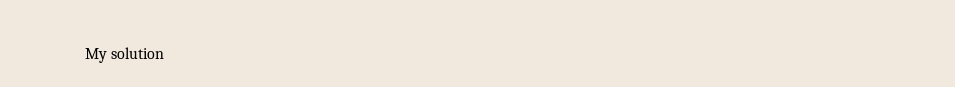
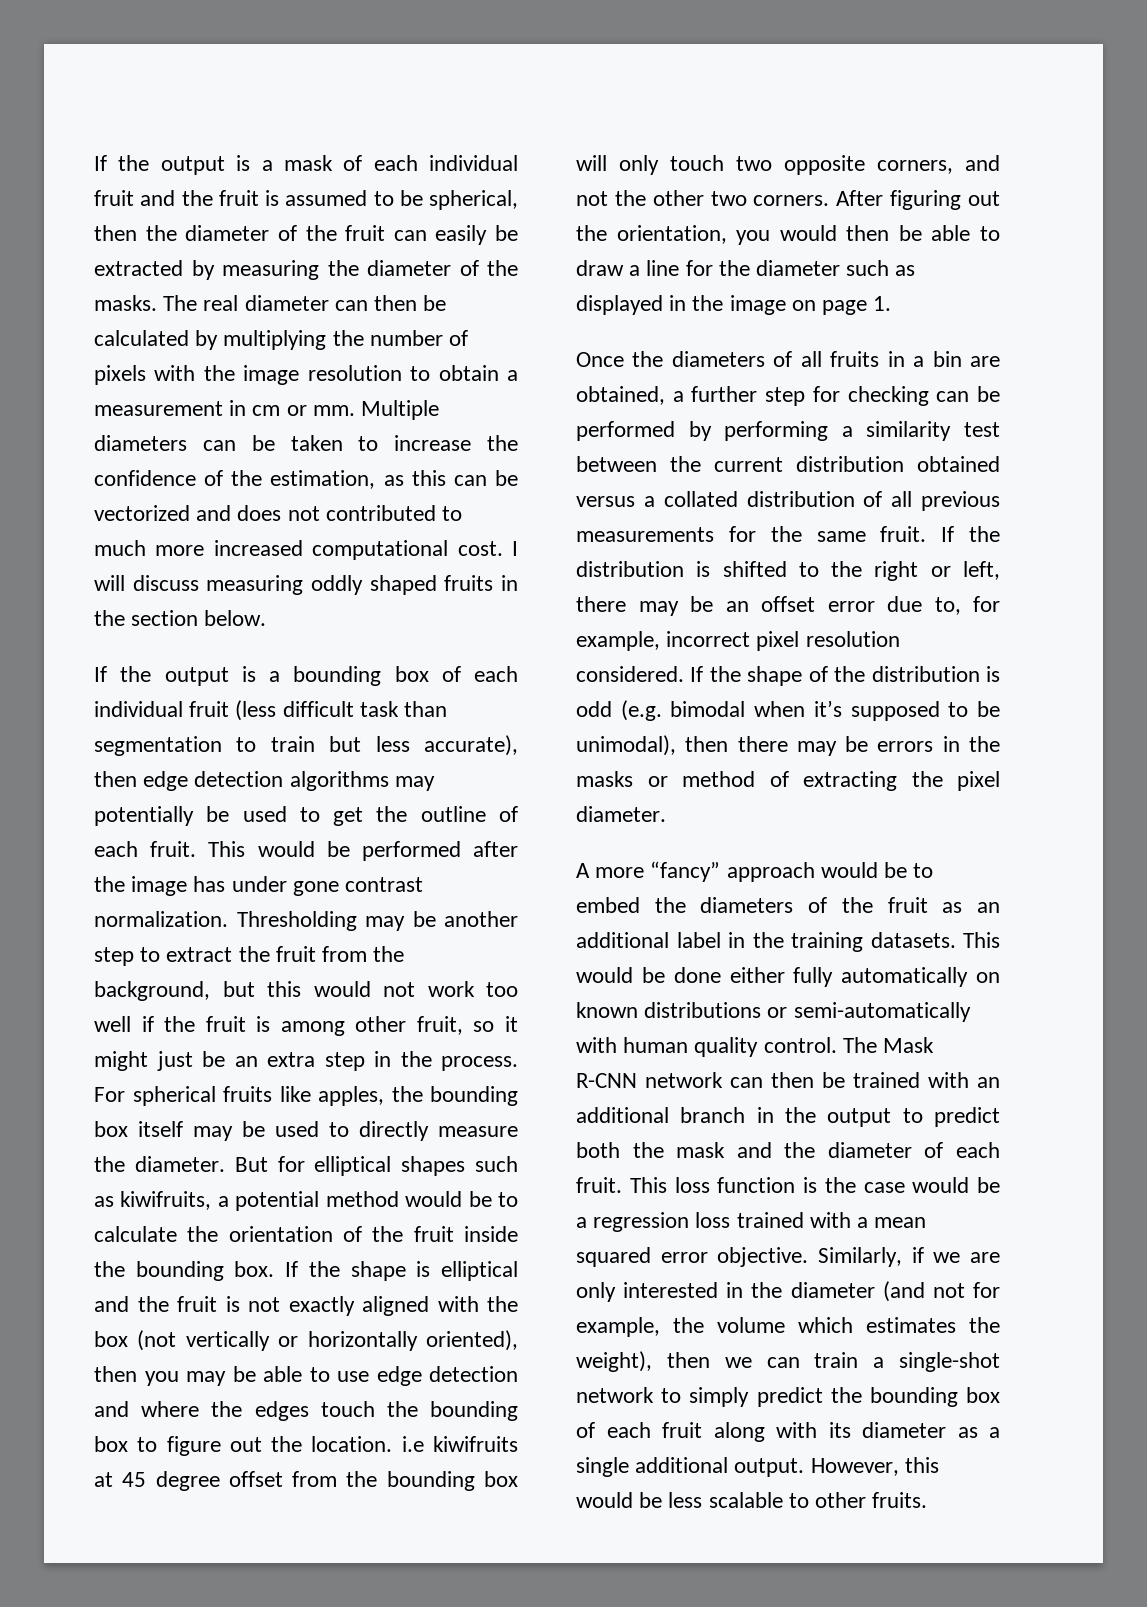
- My solution
+ If the output is a mask of each individual fruit and the fruit is assumed to be spherical, then the diameter of the fruit can easily be extracted by measuring the diameter of the masks. The real diameter can then be calculated by multiplying the number of pixels with the image resolution to obtain a measurement in cm or mm. Multiple diameters can be taken to increase the confidence of the estimation, as this can be vectorized and does not contributed to much more increased computational cost. I will discuss measuring oddly shaped fruits in the section below.
+ If the output is a bounding box of each individual fruit (less difficult task than segmentation to train but less accurate), then edge detection algorithms may potentially be used to get the outline of each fruit. This would be performed after the image has under gone contrast normalization. Thresholding may be another step to extract the fruit from the background, but this would not work too well if the fruit is among other fruit, so it might just be an extra step in the process. For spherical fruits like apples, the bounding box itself may be used to directly measure the diameter. But for elliptical shapes such as kiwifruits, a potential method would be to calculate the orientation of the fruit inside the bounding box. If the shape is elliptical and the fruit is not exactly aligned with the box (not vertically or horizontally oriented), then you may be able to use edge detection and where the edges touch the bounding box to figure out the location. i.e kiwifruits at 45 degree offset from the bounding box will only touch two opposite corners, and not the other two corners. After figuring out the orientation, you would then be able to draw a line for the diameter such as displayed in the image on page 1.
+ Once the diameters of all fruits in a bin are obtained, a further step for checking can be performed by performing a similarity test between the current distribution obtained versus a collated distribution of all previous measurements for the same fruit. If the distribution is shifted to the right or left, there may be an offset error due to, for example, incorrect pixel resolution considered. If the shape of the distribution is odd (e.g. bimodal when it’s supposed to be unimodal), then there may be errors in the masks or method of extracting the pixel diameter.
+ A more “fancy” approach would be to embed the diameters of the fruit as an additional label in the training datasets. This would be done either fully automatically on known distributions or semi-automatically with human quality control. The Mask R-CNN network can then be trained with an additional branch in the output to predict both the mask and the diameter of each fruit. This loss function is the case would be a regression loss trained with a mean squared error objective. Similarly, if we are only interested in the diameter (and not for example, the volume which estimates the weight), then we can train a single-shot network to simply predict the bounding box of each fruit along with its diameter as a single additional output. However, this would be less scalable to other fruits.

